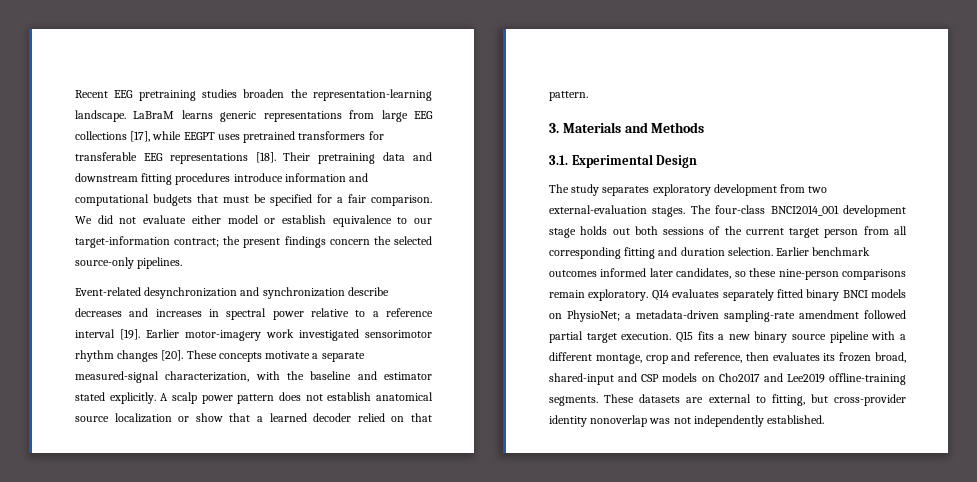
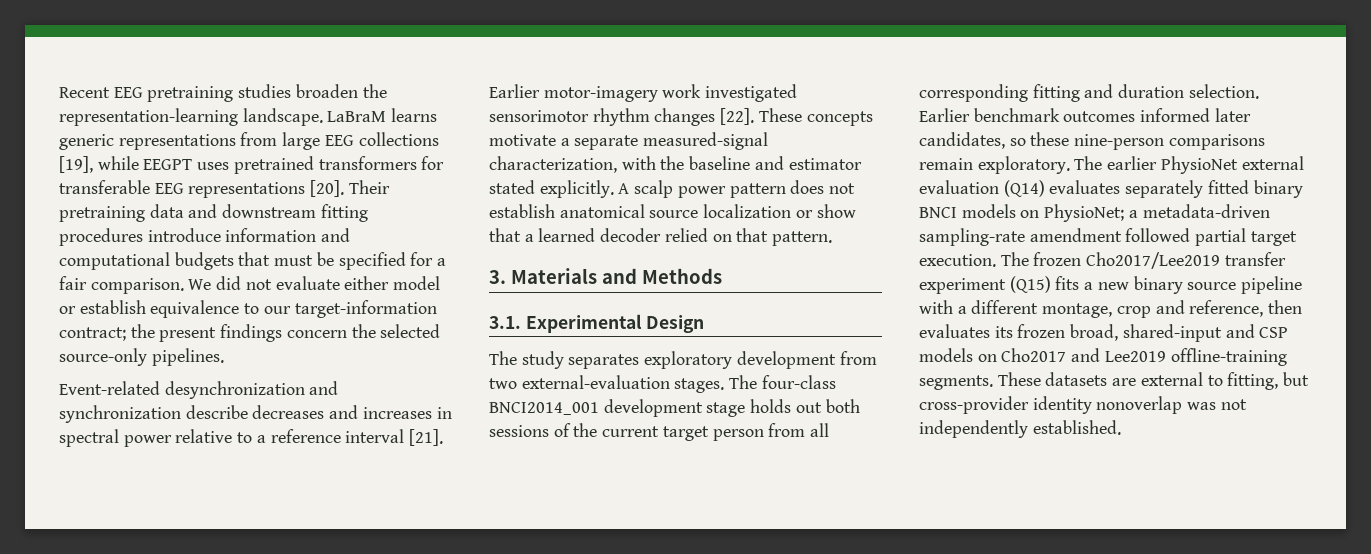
- LaBraM learns generic representations from large EEG collections [17], while EEGPT uses pretrained transformers for transferable EEG representations [18].
+ LaBraM learns generic representations from large EEG collections [19], while EEGPT uses pretrained transformers for transferable EEG representations [20].
- Event-related desynchronization and synchronization describe decreases and increases in spectral power relative to a reference interval [19].
+ Event-related desynchronization and synchronization describe decreases and increases in spectral power relative to a reference interval [21].
- Earlier motor-imagery work investigated sensorimotor rhythm changes [20].
+ Earlier motor-imagery work investigated sensorimotor rhythm changes [22].
- Q14 evaluates separately fitted binary BNCI models on PhysioNet; a metadata-driven sampling-rate amendment followed partial target execution.
+ The earlier PhysioNet external evaluation (Q14) evaluates separately fitted binary BNCI models on PhysioNet; a metadata-driven sampling-rate amendment followed partial target execution.
- Q15 fits a new binary source pipeline with a different montage, crop and reference, then evaluates its frozen broad, shared-input and CSP models on Cho2017 and Lee2019 offline-training segments.
+ The frozen Cho2017/Lee2019 transfer experiment (Q15) fits a new binary source pipeline with a different montage, crop and reference, then evaluates its frozen broad, shared-input and CSP models on Cho2017 and Lee2019 offline-training segments.

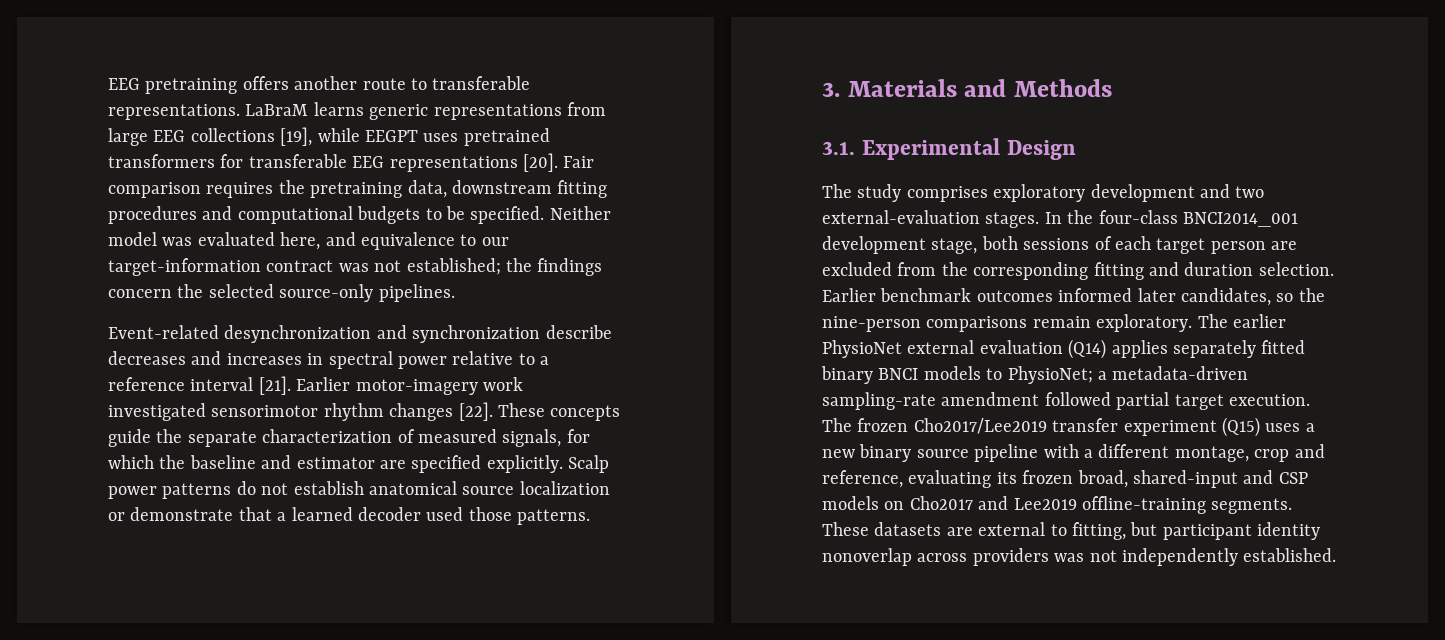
- Recent EEG pretraining studies broaden the representation-learning landscape.
+ EEG pretraining offers another route to transferable representations.
- Their pretraining data and downstream fitting procedures introduce information and computational budgets that must be specified for a fair comparison. We did not evaluate either model or establish equivalence to our target-information contract; the present findings concern the selected source-only pipelines.
+ Fair comparison requires the pretraining data, downstream fitting procedures and computational budgets to be specified. Neither model was evaluated here, and equivalence to our target-information contract was not established; the findings concern the selected source-only pipelines.
- These concepts motivate a separate measured-signal characterization, with the baseline and estimator stated explicitly. A scalp power pattern does not establish anatomical source localization or show that a learned decoder relied on that pattern.
+ These concepts guide the separate characterization of measured signals, for which the baseline and estimator are specified explicitly. Scalp power patterns do not establish anatomical source localization or demonstrate that a learned decoder used those patterns.
- The study separates exploratory development from two external-evaluation stages.
+ The study comprises exploratory development and two external-evaluation stages.
- The four-class BNCI2014_001 development stage holds out both sessions of the current target person from all corresponding fitting and duration selection.
+ In the four-class BNCI2014_001 development stage, both sessions of each target person are excluded from the corresponding fitting and duration selection.
- Earlier benchmark outcomes informed later candidates, so these nine-person comparisons remain exploratory.
+ Earlier benchmark outcomes informed later candidates, so the nine-person comparisons remain exploratory.
- The earlier PhysioNet external evaluation (Q14) evaluates separately fitted binary BNCI models on PhysioNet; a metadata-driven sampling-rate amendment followed partial target execution.
+ The earlier PhysioNet external evaluation (Q14) applies separately fitted binary BNCI models to PhysioNet; a metadata-driven sampling-rate amendment followed partial target execution.
- The frozen Cho2017/Lee2019 transfer experiment (Q15) fits a new binary source pipeline with a different montage, crop and reference, then evaluates its frozen broad, shared-input and CSP models on Cho2017 and Lee2019 offline-training segments.
+ The frozen Cho2017/Lee2019 transfer experiment (Q15) uses a new binary source pipeline with a different montage, crop and reference, evaluating its frozen broad, shared-input and CSP models on Cho2017 and Lee2019 offline-training segments.
- These datasets are external to fitting, but cross-provider identity nonoverlap was not independently established.
+ These datasets are external to fitting, but participant identity nonoverlap across providers was not independently established.

